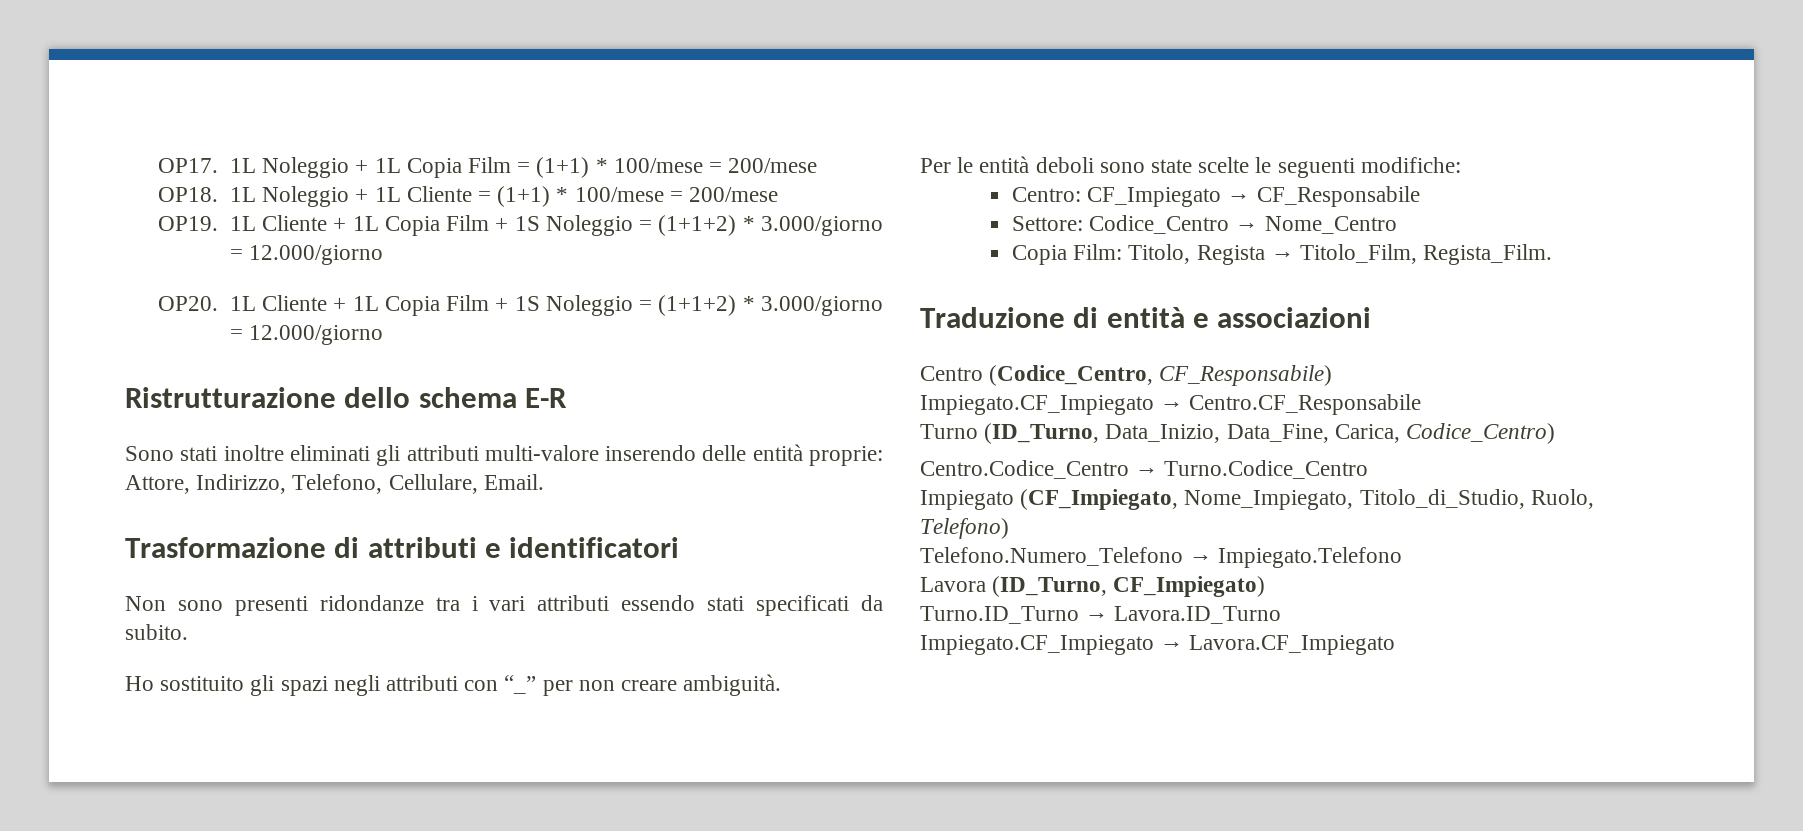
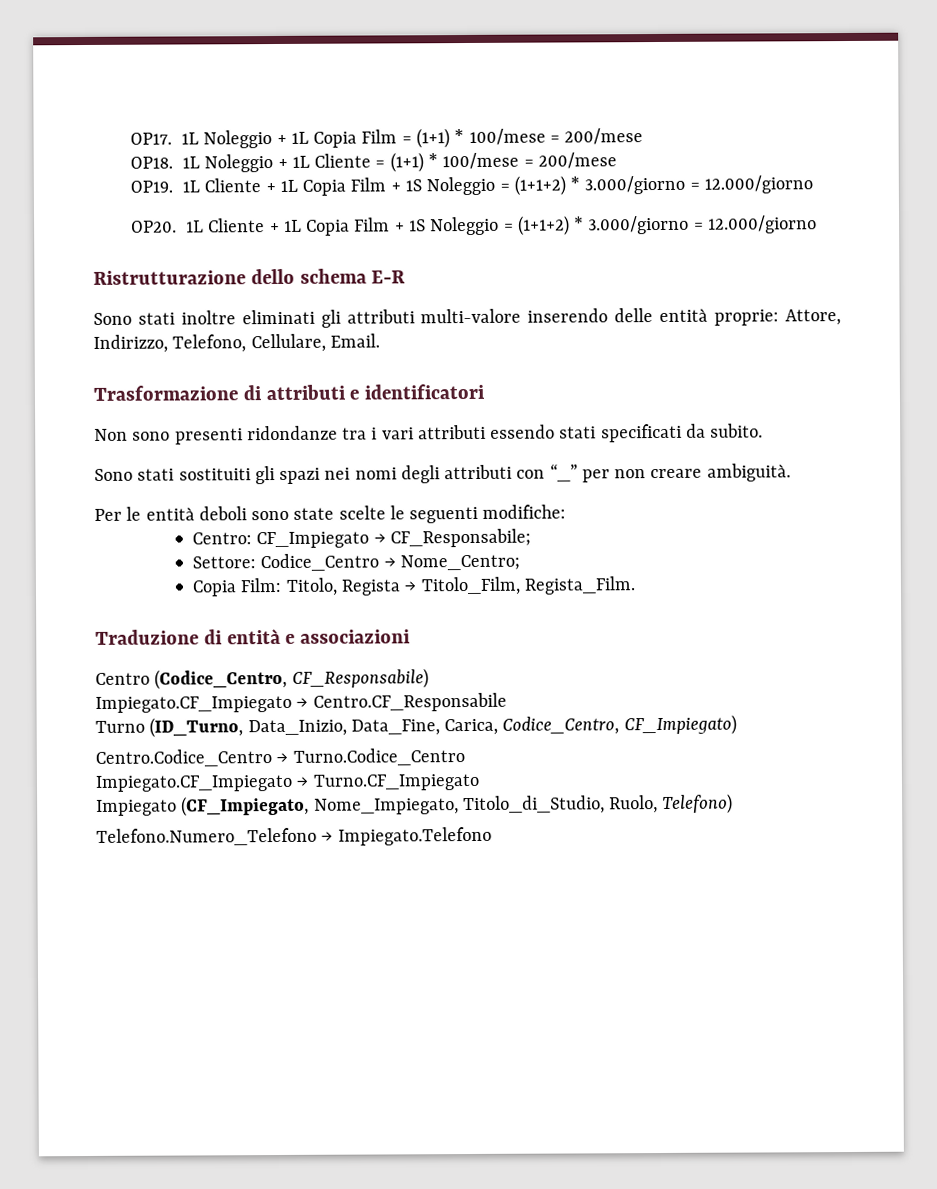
- Ho sostituito gli spazi negli attributi con “_” per non creare ambiguità.
+ Sono stati sostituiti gli spazi nei nomi degli attributi con “_” per non creare ambiguità.
- Centro: CF_Impiegato → CF_Responsabile
+ Centro: CF_Impiegato → CF_Responsabile;
- Settore: Codice_Centro → Nome_Centro
+ Settore: Codice_Centro → Nome_Centro;
- Turno (ID_Turno, Data_Inizio, Data_Fine, Carica, Codice_Centro)
+ Turno (ID_Turno, Data_Inizio, Data_Fine, Carica, Codice_Centro, CF_Impiegato)
+ Impiegato.CF_Impiegato → Turno.CF_Impiegato
- Lavora (ID_Turno, CF_Impiegato)
- Turno.ID_Turno → Lavora.ID_Turno
- Impiegato.CF_Impiegato → Lavora.CF_Impiegato

